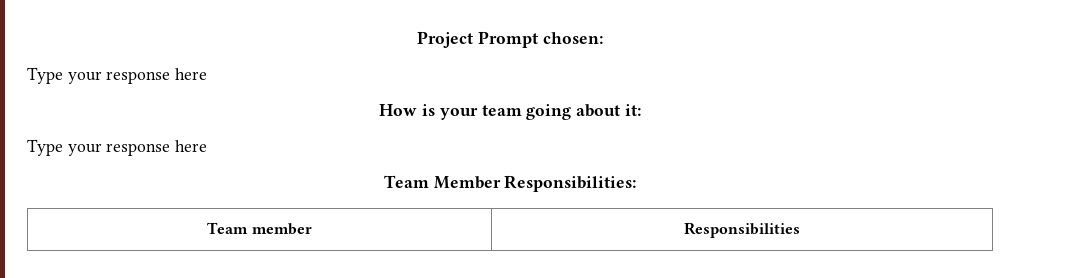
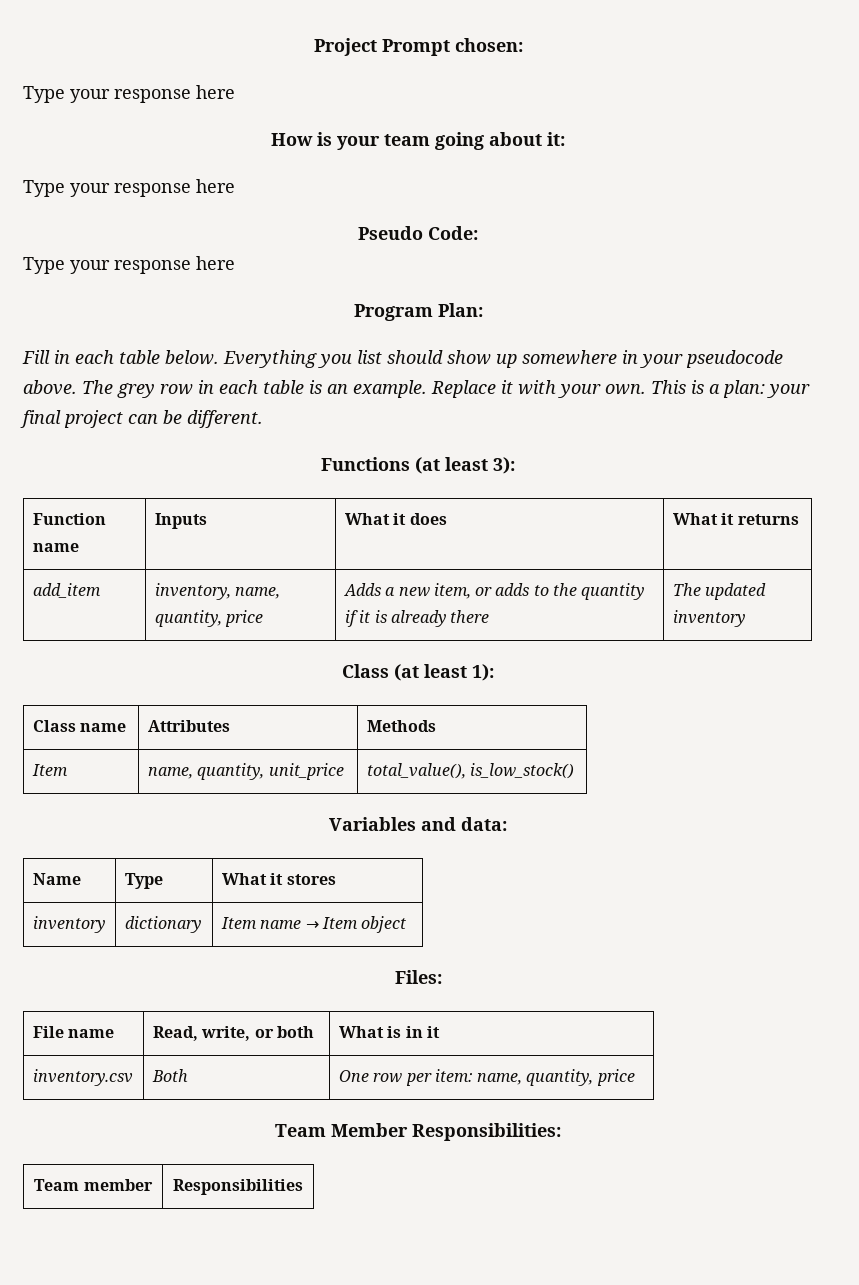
+ Pseudo Code:
+ Type your response here
+ Program Plan:
+ Fill in each table below. Everything you list should show up somewhere in your pseudocode above. The grey row in each table is an example. Replace it with your own. This is a plan: your final project can be different.
+ Functions (at least 3):
+ Function name | Inputs | What it does | What it returns
+ add_item | inventory, name, quantity, price | Adds a new item, or adds to the quantity if it is already there | The updated inventory
+ Class (at least 1):
+ Class name | Attributes | Methods
+ Item | name, quantity, unit_price | total_value(), is_low_stock()
+ Variables and data:
+ Name | Type | What it stores
+ inventory | dictionary | Item name → Item object
+ Files:
+ File name | Read, write, or both | What is in it
+ inventory.csv | Both | One row per item: name, quantity, price

